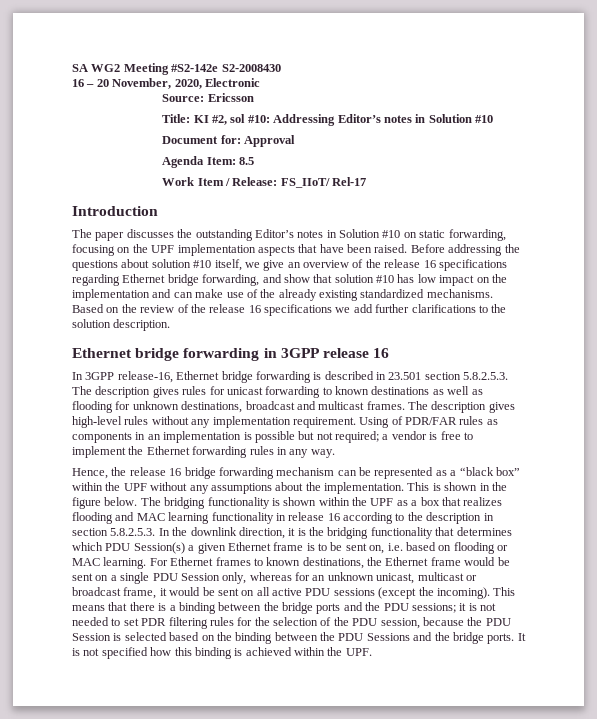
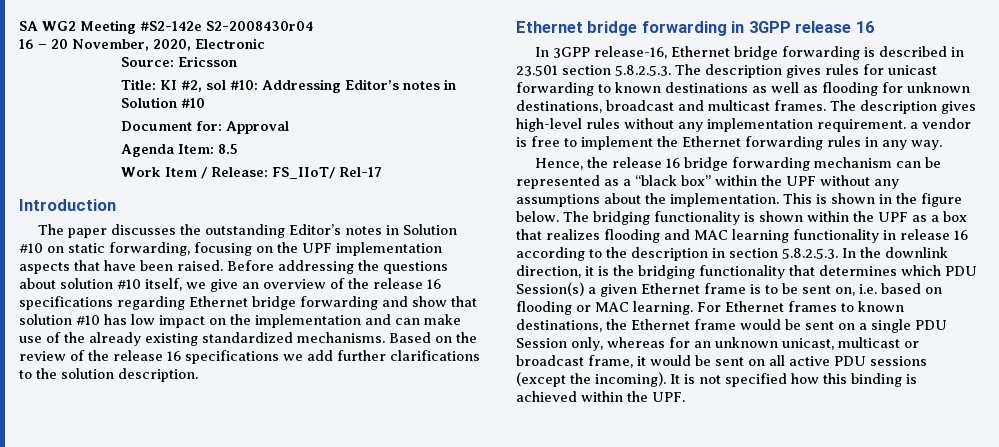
- SA WG2 Meeting #S2-142e S2-2008430
+ SA WG2 Meeting #S2-142e S2-2008430r04
- Before addressing the questions about solution #10 itself, we give an overview of the release 16 specifications regarding Ethernet bridge forwarding, and show that solution #10 has low impact on the implementation and can make use of the already existing standardized mechanisms.
+ Before addressing the questions about solution #10 itself, we give an overview of the release 16 specifications regarding Ethernet bridge forwarding and show that solution #10 has low impact on the implementation and can make use of the already existing standardized mechanisms.
- The description gives high-level rules without any implementation requirement. Using of PDR/FAR rules as components in an implementation is possible but not required; a vendor is free to implement the Ethernet forwarding rules in any way.
+ The description gives high-level rules without any implementation requirement. a vendor is free to implement the Ethernet forwarding rules in any way.
- This means that there is a binding between the bridge ports and the PDU sessions; it is not needed to set PDR filtering rules for the selection of the PDU session, because the PDU Session is selected based on the binding between the PDU Sessions and the bridge ports.

